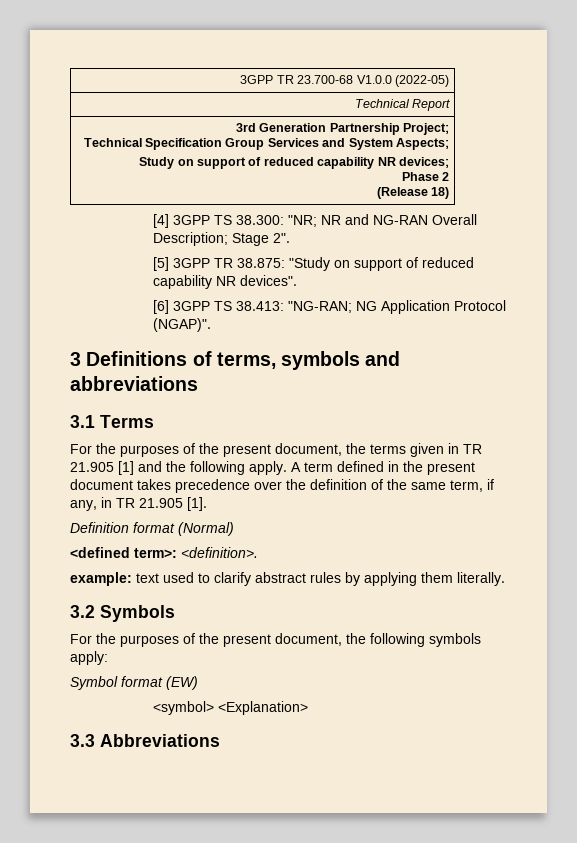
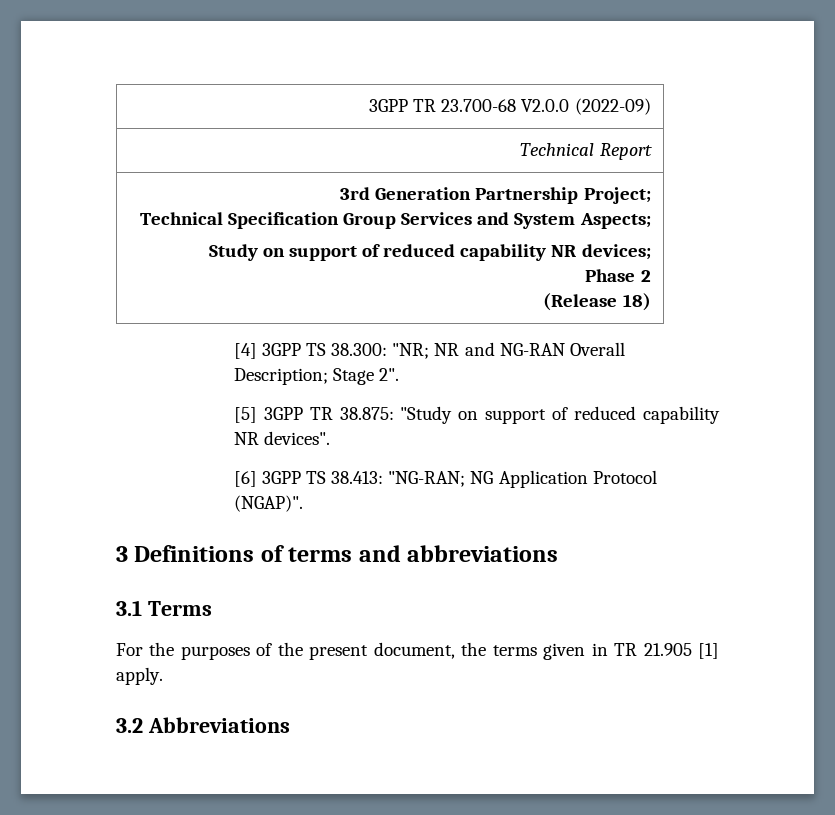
- 3GPP TR 23.700-68 V1.0.0 (2022-05)
+ 3GPP TR 23.700-68 V2.0.0 (2022-09)
- 3 Definitions of terms, symbols and abbreviations
+ 3 Definitions of terms and abbreviations
- For the purposes of the present document, the terms given in TR 21.905 [1] and the following apply. A term defined in the present document takes precedence over the definition of the same term, if any, in TR 21.905 [1].
- Definition format (Normal)
- <defined term>: <definition>.
- example: text used to clarify abstract rules by applying them literally.
- 3.2 Symbols
- For the purposes of the present document, the following symbols apply:
- Symbol format (EW)
- <symbol> <Explanation>
- 3.3 Abbreviations
+ For the purposes of the present document, the terms given in TR 21.905 [1] apply.
+ 3.2 Abbreviations

